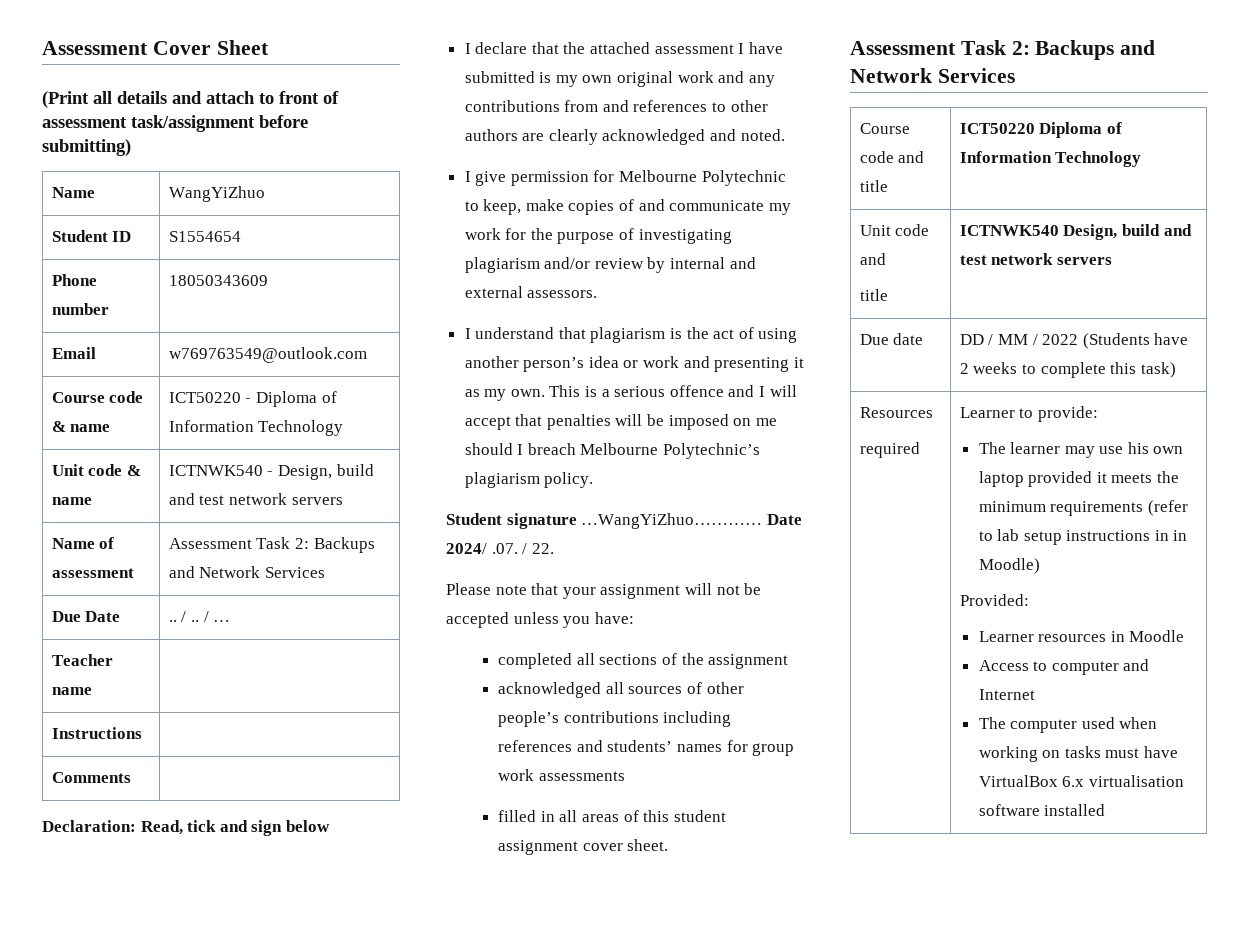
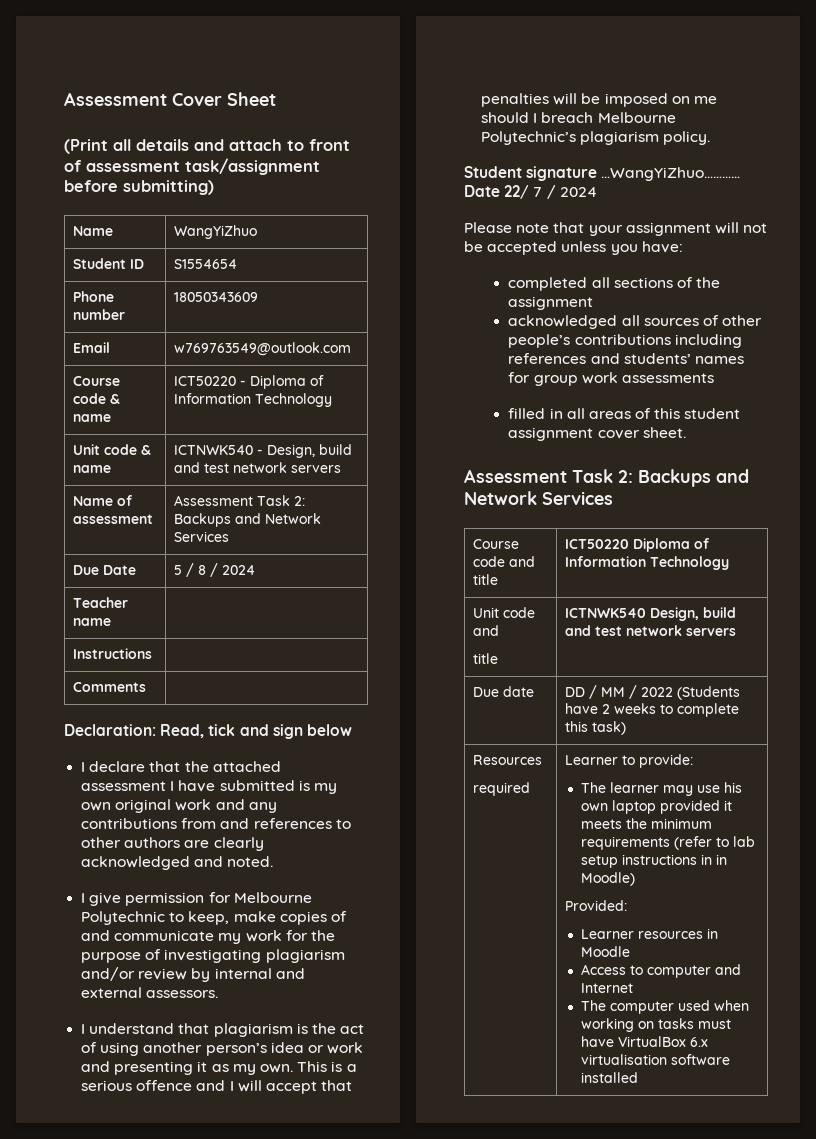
- Due Date | .. / .. / …
+ Due Date | 5 / 8 / 2024
- Date 2024/ .07. / 22.
+ Date 22/ 7 / 2024

